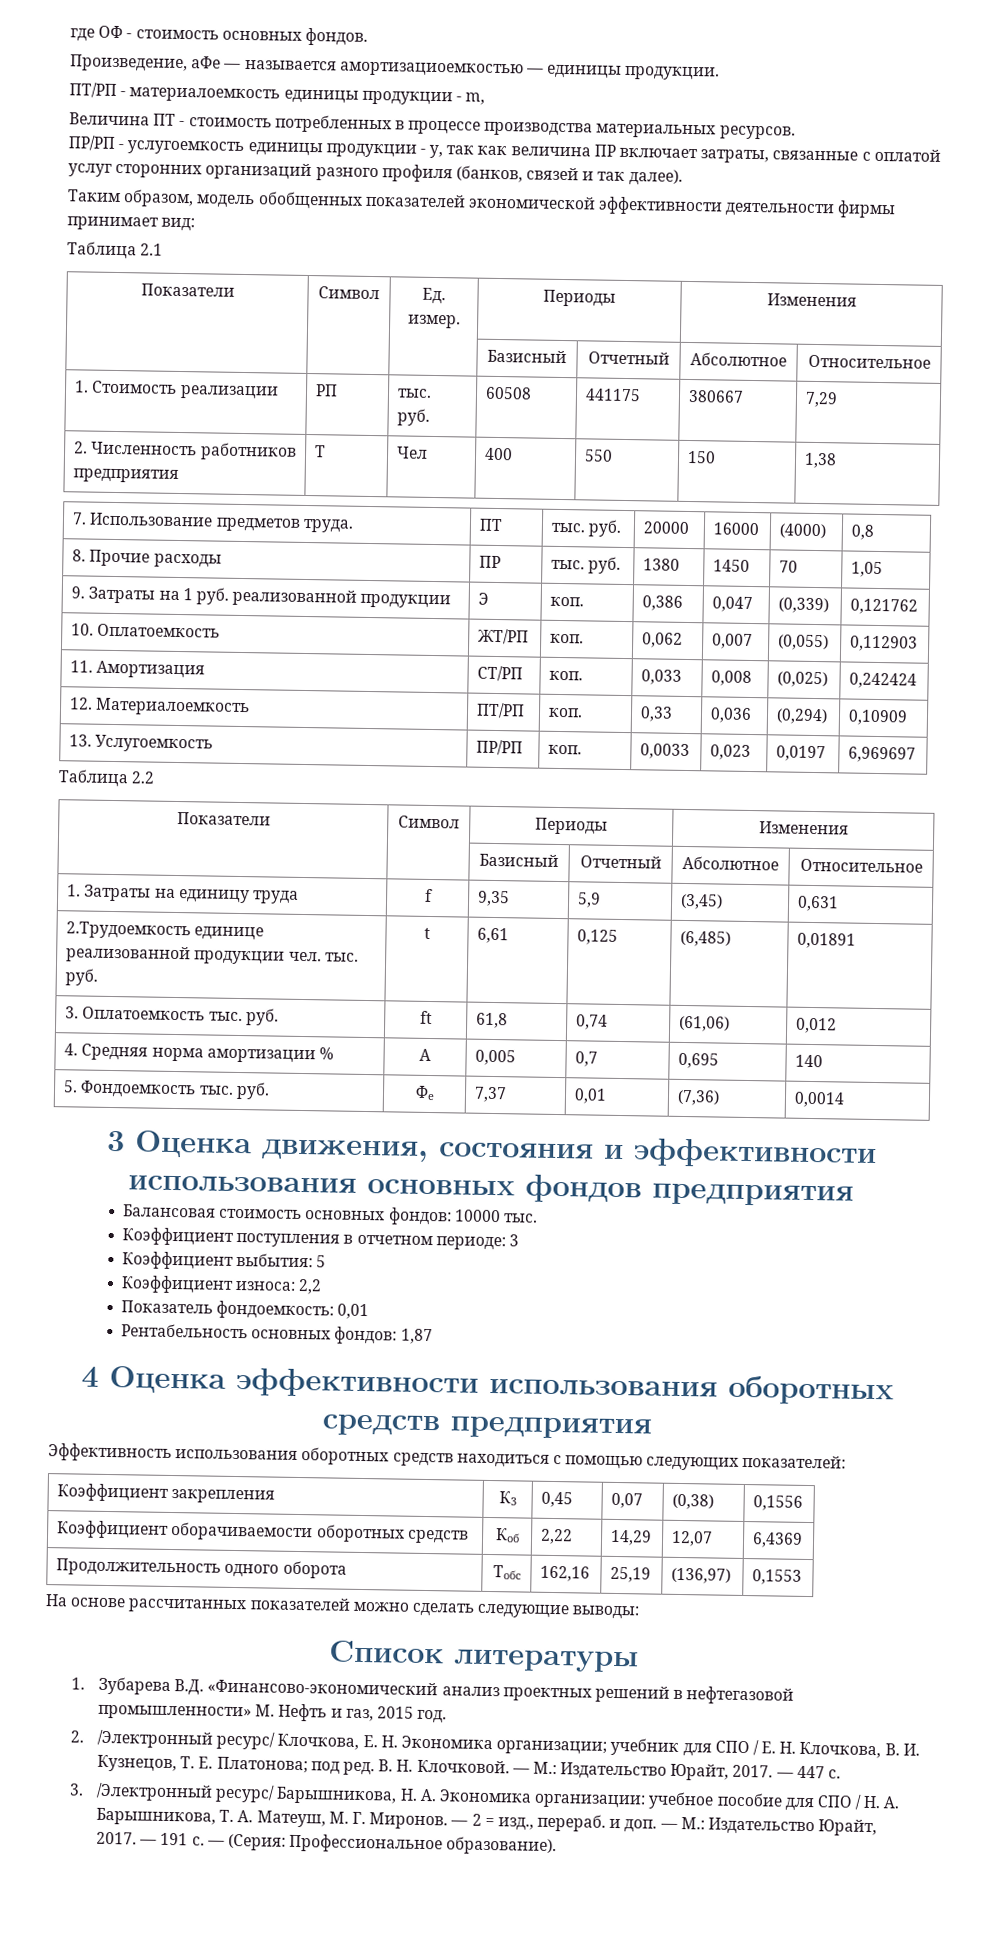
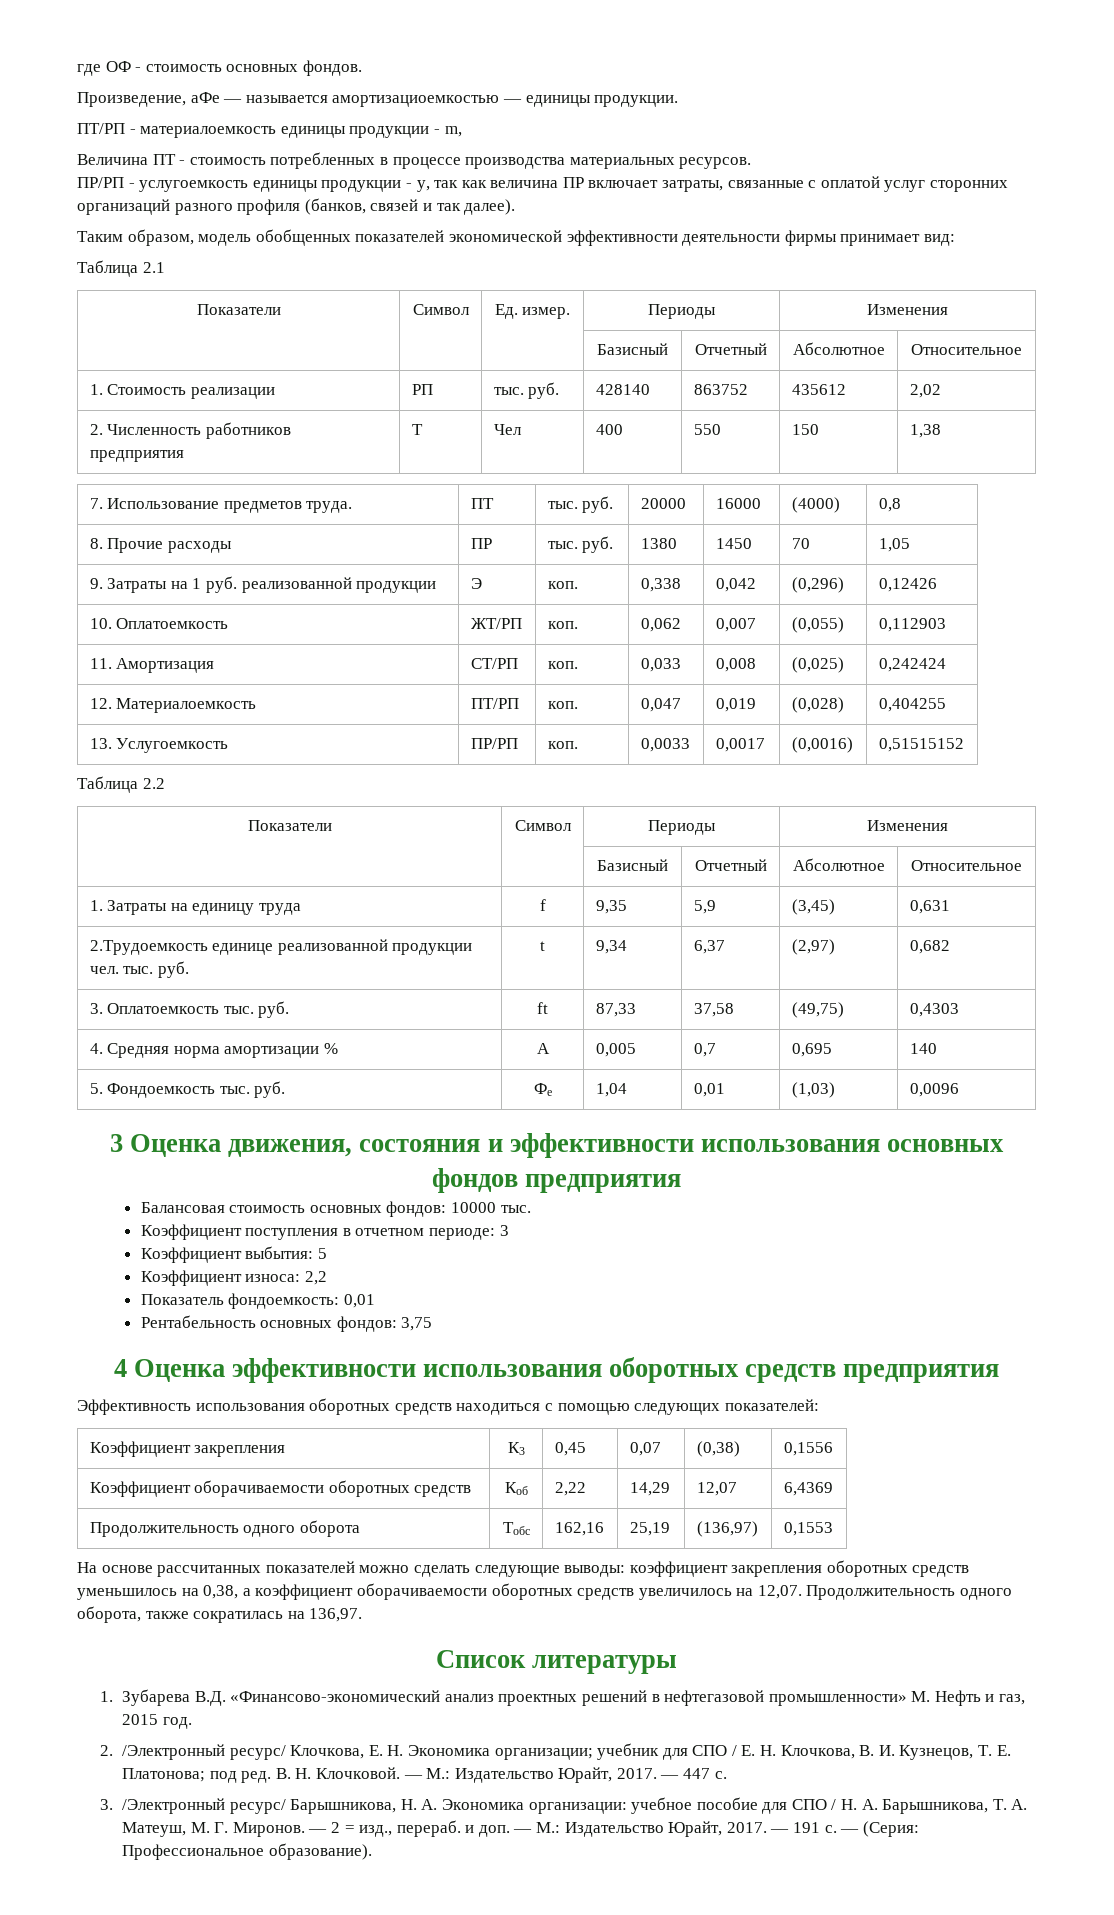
- 1. Стоимость реализации | РП | тыс. руб. | 60508 | 441175 | 380667 | 7,29
+ 1. Стоимость реализации | РП | тыс. руб. | 428140 | 863752 | 435612 | 2,02
- 9. Затраты на 1 руб. реализованной продукции | Э | коп. | 0,386 | 0,047 | (0,339) | 0,121762
+ 9. Затраты на 1 руб. реализованной продукции | Э | коп. | 0,338 | 0,042 | (0,296) | 0,12426
- 12. Материалоемкость | ПТ/РП | коп. | 0,33 | 0,036 | (0,294) | 0,10909
+ 12. Материалоемкость | ПТ/РП | коп. | 0,047 | 0,019 | (0,028) | 0,404255
- 13. Услугоемкость | ПР/РП | коп. | 0,0033 | 0,023 | 0,0197 | 6,969697
+ 13. Услугоемкость | ПР/РП | коп. | 0,0033 | 0,0017 | (0,0016) | 0,51515152
- 2.Трудоемкость единице реализованной продукции чел. тыс. руб. | t | 6,61 | 0,125 | (6,485) | 0,01891
+ 2.Трудоемкость единице реализованной продукции чел. тыс. руб. | t | 9,34 | 6,37 | (2,97) | 0,682
- 3. Оплатоемкость тыс. руб. | ft | 61,8 | 0,74 | (61,06) | 0,012
+ 3. Оплатоемкость тыс. руб. | ft | 87,33 | 37,58 | (49,75) | 0,4303
- 5. Фондоемкость тыс. руб. | Фе | 7,37 | 0,01 | (7,36) | 0,0014
+ 5. Фондоемкость тыс. руб. | Фе | 1,04 | 0,01 | (1,03) | 0,0096
- Рентабельность основных фондов: 1,87
+ Рентабельность основных фондов: 3,75
- На основе рассчитанных показателей можно сделать следующие выводы:
+ На основе рассчитанных показателей можно сделать следующие выводы: коэффициент закрепления оборотных средств уменьшилось на 0,38, а коэффициент оборачиваемости оборотных средств увеличилось на 12,07. Продолжительность одного оборота, также сократилась на 136,97.

